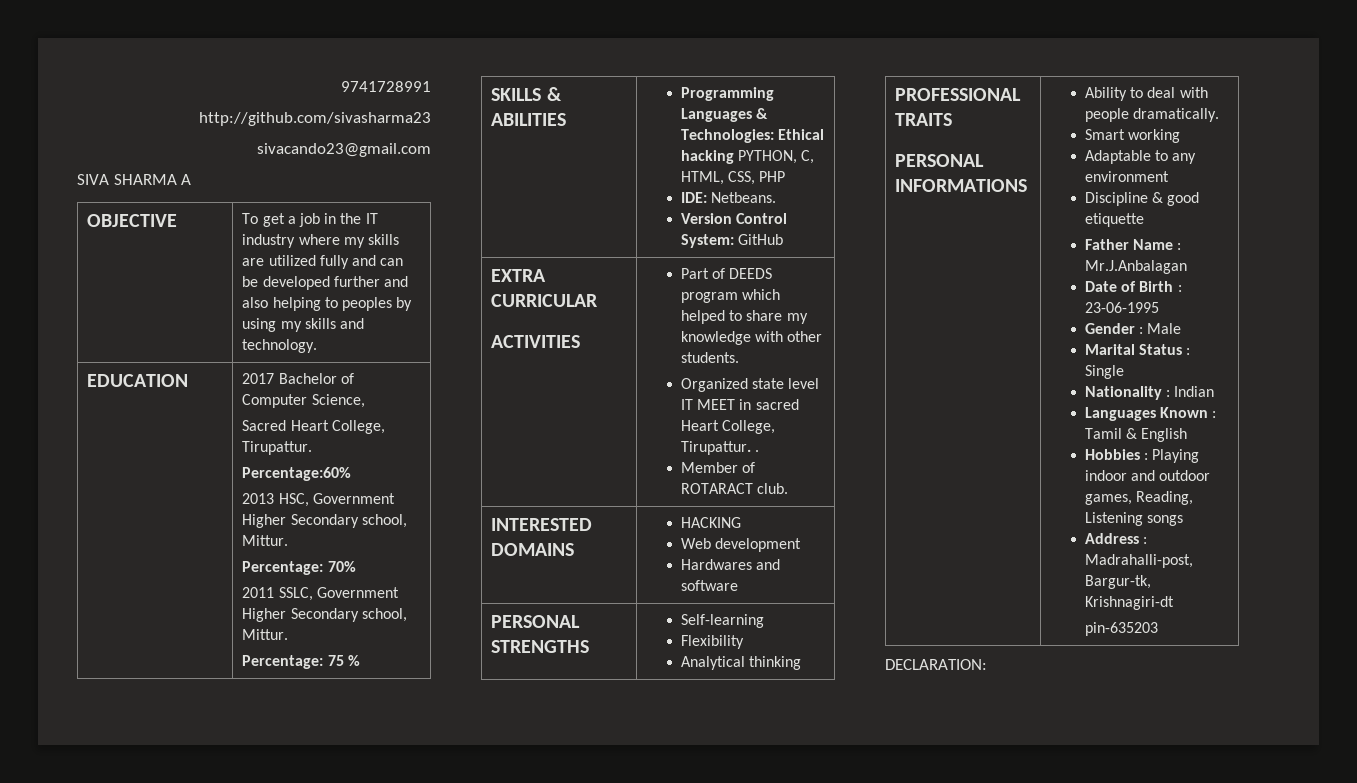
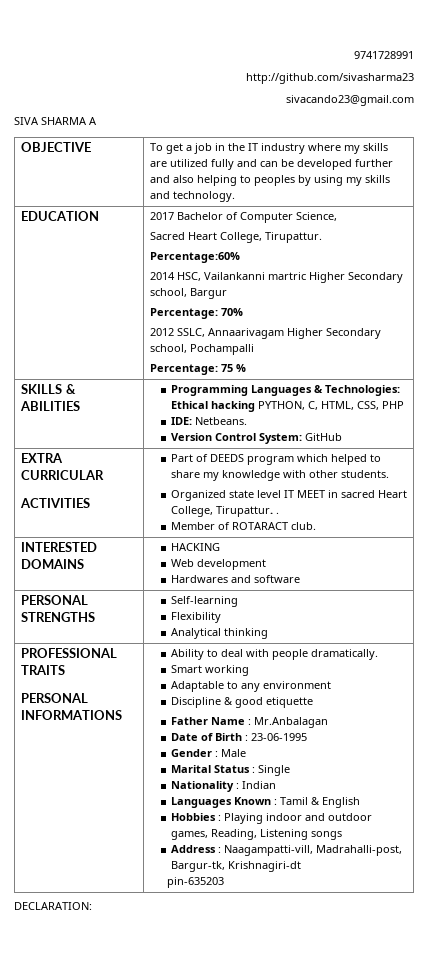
  EDUCATION | 2017 Bachelor of Computer Science,
  Sacred Heart College, Tirupattur.
  Percentage:60%
- 2013 HSC, Government Higher Secondary school, Mittur.
+ 2014 HSC, Vailankanni martric Higher Secondary school, Bargur
  Percentage: 70%
- 2011 SSLC, Government Higher Secondary school, Mittur.
+ 2012 SSLC, Annaarivagam Higher Secondary school, Pochampalli
- Father Name : Mr.J.Anbalagan
+ Father Name : Mr.Anbalagan
- Address : Madrahalli-post, Bargur-tk, Krishnagiri-dt
+ Address : Naagampatti-vill, Madrahalli-post, Bargur-tk, Krishnagiri-dt

